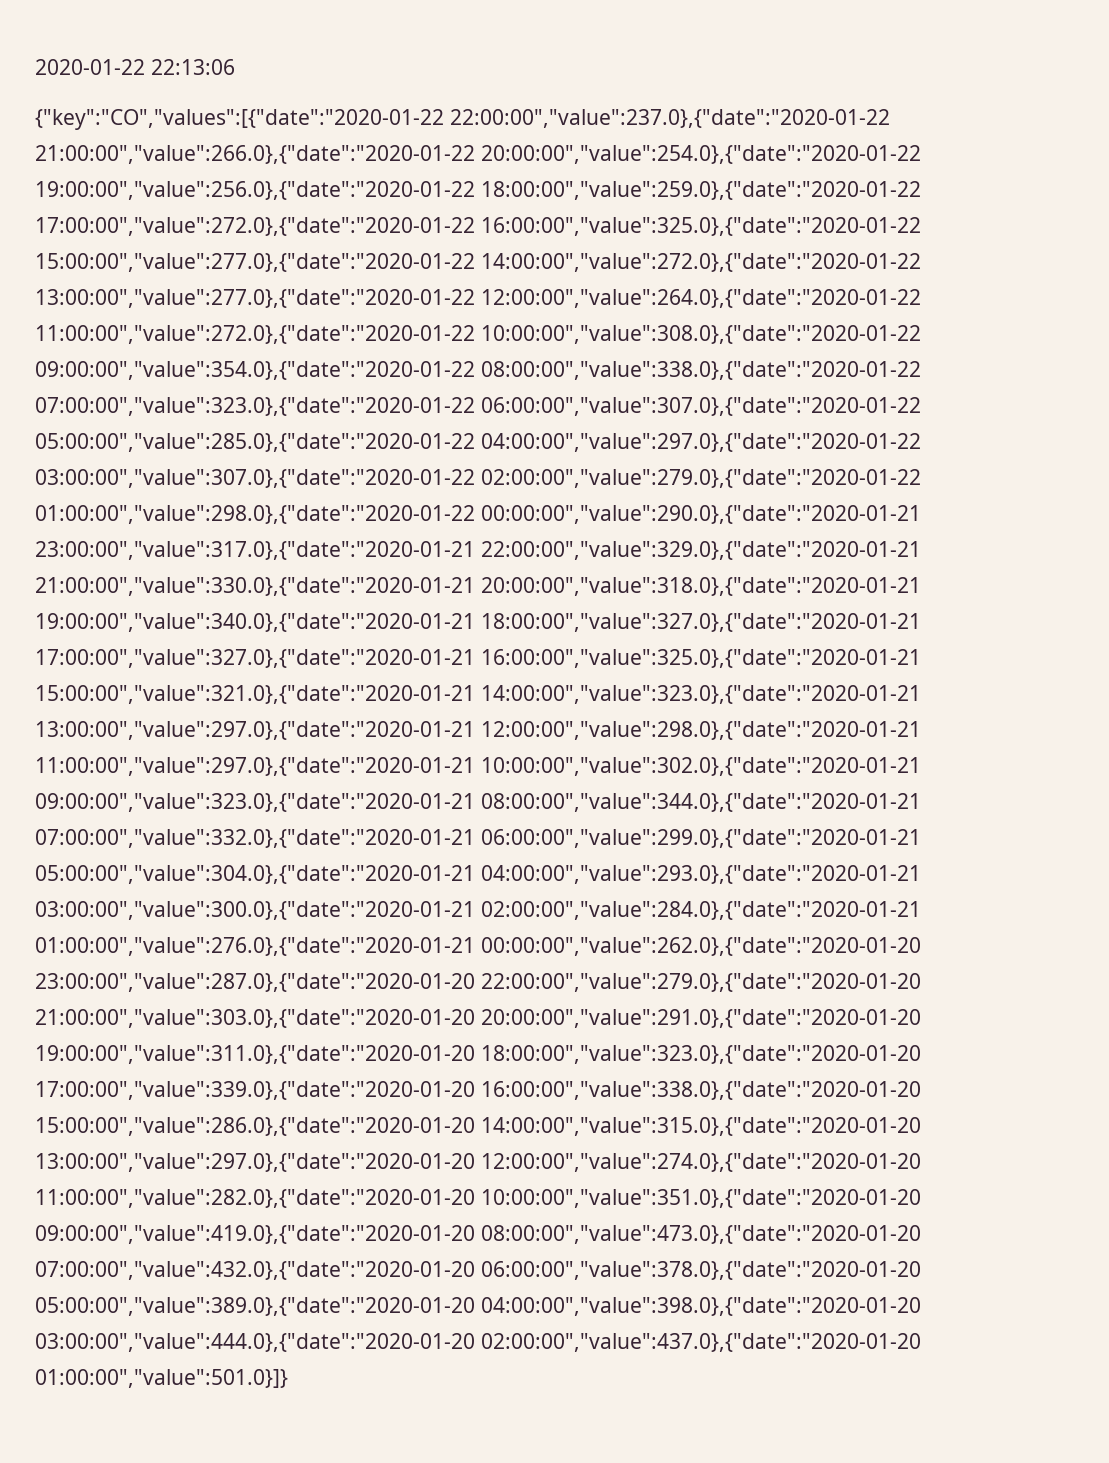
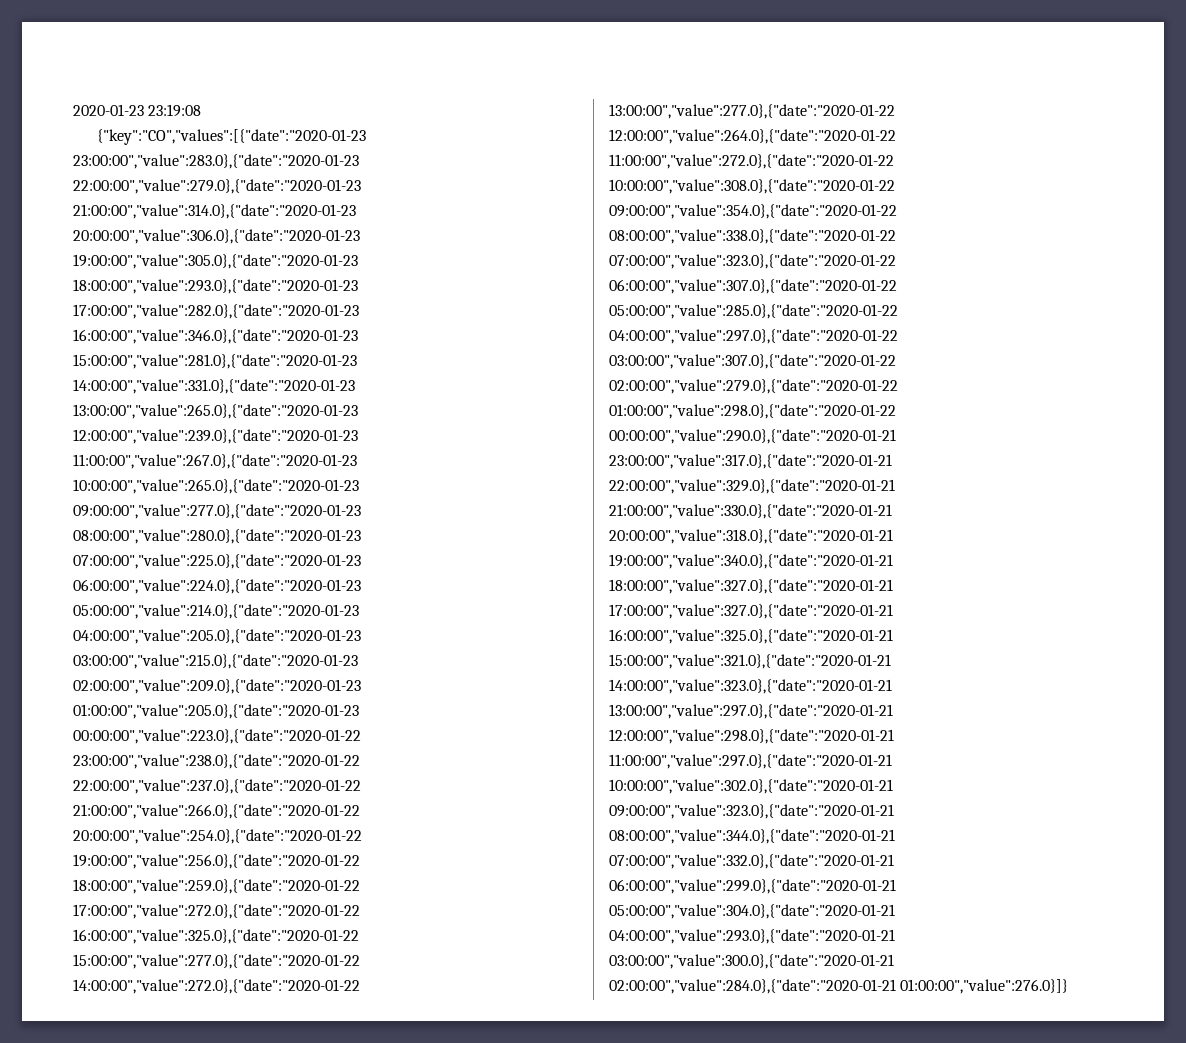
- 2020-01-22 22:13:06
- {"key":"CO","values":[{"date":"2020-01-22 22:00:00","value":237.0},{"date":"2020-01-22 21:00:00","value":266.0},{"date":"2020-01-22 20:00:00","value":254.0},{"date":"2020-01-22 19:00:00","value":256.0},{"date":"2020-01-22 18:00:00","value":259.0},{"date":"2020-01-22 17:00:00","value":272.0},{"date":"2020-01-22 16:00:00","value":325.0},{"date":"2020-01-22 15:00:00","value":277.0},{"date":"2020-01-22 14:00:00","value":272.0},{"date":"2020-01-22 13:00:00","value":277.0},{"date":"2020-01-22 12:00:00","value":264.0},{"date":"2020-01-22 11:00:00","value":272.0},{"date":"2020-01-22 10:00:00","value":308.0},{"date":"2020-01-22 09:00:00","value":354.0},{"date":"2020-01-22 08:00:00","value":338.0},{"date":"2020-01-22 07:00:00","value":323.0},{"date":"2020-01-22 06:00:00","value":307.0},{"date":"2020-01-22 05:00:00","value":285.0},{"date":"2020-01-22 04:00:00","value":297.0},{"date":"2020-01-22 03:00:00","value":307.0},{"date":"2020-01-22 02:00:00","value":279.0},{"date":"2020-01-22 01:00:00","value":298.0},{"date":"2020-01-22 00:00:00","value":290.0},{"date":"2020-01-21 23:00:00","value":317.0},{"date":"2020-01-21 22:00:00","value":329.0},{"date":"2020-01-21 21:00:00","value":330.0},{"date":"2020-01-21 20:00:00","value":318.0},{"date":"2020-01-21 19:00:00","value":340.0},{"date":"2020-01-21 18:00:00","value":327.0},{"date":"2020-01-21 17:00:00","value":327.0},{"date":"2020-01-21 16:00:00","value":325.0},{"date":"2020-01-21 15:00:00","value":321.0},{"date":"2020-01-21 14:00:00","value":323.0},{"date":"2020-01-21 13:00:00","value":297.0},{"date":"2020-01-21 12:00:00","value":298.0},{"date":"2020-01-21 11:00:00","value":297.0},{"date":"2020-01-21 10:00:00","value":302.0},{"date":"2020-01-21 09:00:00","value":323.0},{"date":"2020-01-21 08:00:00","value":344.0},{"date":"2020-01-21 07:00:00","value":332.0},{"date":"2020-01-21 06:00:00","value":299.0},{"date":"2020-01-21 05:00:00","value":304.0},{"date":"2020-01-21 04:00:00","value":293.0},{"date":"2020-01-21 03:00:00","value":300.0},{"date":"2020-01-21 02:00:00","value":284.0},{"date":"2020-01-21 01:00:00","value":276.0},{"date":"2020-01-21 00:00:00","value":262.0},{"date":"2020-01-20 23:00:00","value":287.0},{"date":"2020-01-20 22:00:00","value":279.0},{"date":"2020-01-20 21:00:00","value":303.0},{"date":"2020-01-20 20:00:00","value":291.0},{"date":"2020-01-20 19:00:00","value":311.0},{"date":"2020-01-20 18:00:00","value":323.0},{"date":"2020-01-20 17:00:00","value":339.0},{"date":"2020-01-20 16:00:00","value":338.0},{"date":"2020-01-20 15:00:00","value":286.0},{"date":"2020-01-20 14:00:00","value":315.0},{"date":"2020-01-20 13:00:00","value":297.0},{"date":"2020-01-20 12:00:00","value":274.0},{"date":"2020-01-20 11:00:00","value":282.0},{"date":"2020-01-20 10:00:00","value":351.0},{"date":"2020-01-20 09:00:00","value":419.0},{"date":"2020-01-20 08:00:00","value":473.0},{"date":"2020-01-20 07:00:00","value":432.0},{"date":"2020-01-20 06:00:00","value":378.0},{"date":"2020-01-20 05:00:00","value":389.0},{"date":"2020-01-20 04:00:00","value":398.0},{"date":"2020-01-20 03:00:00","value":444.0},{"date":"2020-01-20 02:00:00","value":437.0},{"date":"2020-01-20 01:00:00","value":501.0}]}
+ 2020-01-23 23:19:08
+ {"key":"CO","values":[{"date":"2020-01-23 23:00:00","value":283.0},{"date":"2020-01-23 22:00:00","value":279.0},{"date":"2020-01-23 21:00:00","value":314.0},{"date":"2020-01-23 20:00:00","value":306.0},{"date":"2020-01-23 19:00:00","value":305.0},{"date":"2020-01-23 18:00:00","value":293.0},{"date":"2020-01-23 17:00:00","value":282.0},{"date":"2020-01-23 16:00:00","value":346.0},{"date":"2020-01-23 15:00:00","value":281.0},{"date":"2020-01-23 14:00:00","value":331.0},{"date":"2020-01-23 13:00:00","value":265.0},{"date":"2020-01-23 12:00:00","value":239.0},{"date":"2020-01-23 11:00:00","value":267.0},{"date":"2020-01-23 10:00:00","value":265.0},{"date":"2020-01-23 09:00:00","value":277.0},{"date":"2020-01-23 08:00:00","value":280.0},{"date":"2020-01-23 07:00:00","value":225.0},{"date":"2020-01-23 06:00:00","value":224.0},{"date":"2020-01-23 05:00:00","value":214.0},{"date":"2020-01-23 04:00:00","value":205.0},{"date":"2020-01-23 03:00:00","value":215.0},{"date":"2020-01-23 02:00:00","value":209.0},{"date":"2020-01-23 01:00:00","value":205.0},{"date":"2020-01-23 00:00:00","value":223.0},{"date":"2020-01-22 23:00:00","value":238.0},{"date":"2020-01-22 22:00:00","value":237.0},{"date":"2020-01-22 21:00:00","value":266.0},{"date":"2020-01-22 20:00:00","value":254.0},{"date":"2020-01-22 19:00:00","value":256.0},{"date":"2020-01-22 18:00:00","value":259.0},{"date":"2020-01-22 17:00:00","value":272.0},{"date":"2020-01-22 16:00:00","value":325.0},{"date":"2020-01-22 15:00:00","value":277.0},{"date":"2020-01-22 14:00:00","value":272.0},{"date":"2020-01-22 13:00:00","value":277.0},{"date":"2020-01-22 12:00:00","value":264.0},{"date":"2020-01-22 11:00:00","value":272.0},{"date":"2020-01-22 10:00:00","value":308.0},{"date":"2020-01-22 09:00:00","value":354.0},{"date":"2020-01-22 08:00:00","value":338.0},{"date":"2020-01-22 07:00:00","value":323.0},{"date":"2020-01-22 06:00:00","value":307.0},{"date":"2020-01-22 05:00:00","value":285.0},{"date":"2020-01-22 04:00:00","value":297.0},{"date":"2020-01-22 03:00:00","value":307.0},{"date":"2020-01-22 02:00:00","value":279.0},{"date":"2020-01-22 01:00:00","value":298.0},{"date":"2020-01-22 00:00:00","value":290.0},{"date":"2020-01-21 23:00:00","value":317.0},{"date":"2020-01-21 22:00:00","value":329.0},{"date":"2020-01-21 21:00:00","value":330.0},{"date":"2020-01-21 20:00:00","value":318.0},{"date":"2020-01-21 19:00:00","value":340.0},{"date":"2020-01-21 18:00:00","value":327.0},{"date":"2020-01-21 17:00:00","value":327.0},{"date":"2020-01-21 16:00:00","value":325.0},{"date":"2020-01-21 15:00:00","value":321.0},{"date":"2020-01-21 14:00:00","value":323.0},{"date":"2020-01-21 13:00:00","value":297.0},{"date":"2020-01-21 12:00:00","value":298.0},{"date":"2020-01-21 11:00:00","value":297.0},{"date":"2020-01-21 10:00:00","value":302.0},{"date":"2020-01-21 09:00:00","value":323.0},{"date":"2020-01-21 08:00:00","value":344.0},{"date":"2020-01-21 07:00:00","value":332.0},{"date":"2020-01-21 06:00:00","value":299.0},{"date":"2020-01-21 05:00:00","value":304.0},{"date":"2020-01-21 04:00:00","value":293.0},{"date":"2020-01-21 03:00:00","value":300.0},{"date":"2020-01-21 02:00:00","value":284.0},{"date":"2020-01-21 01:00:00","value":276.0}]}

